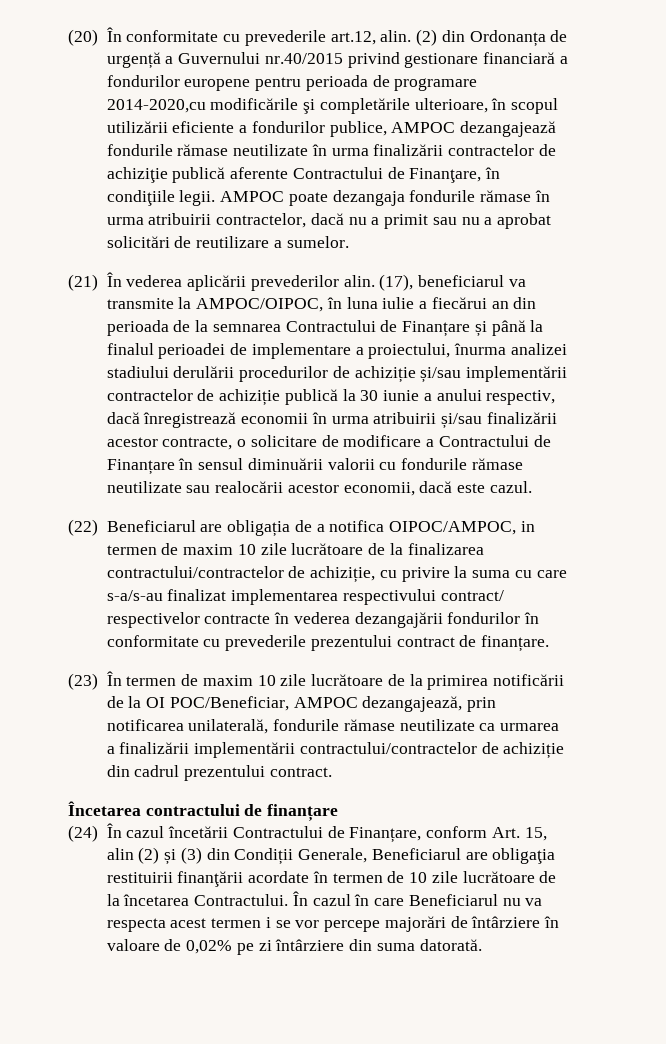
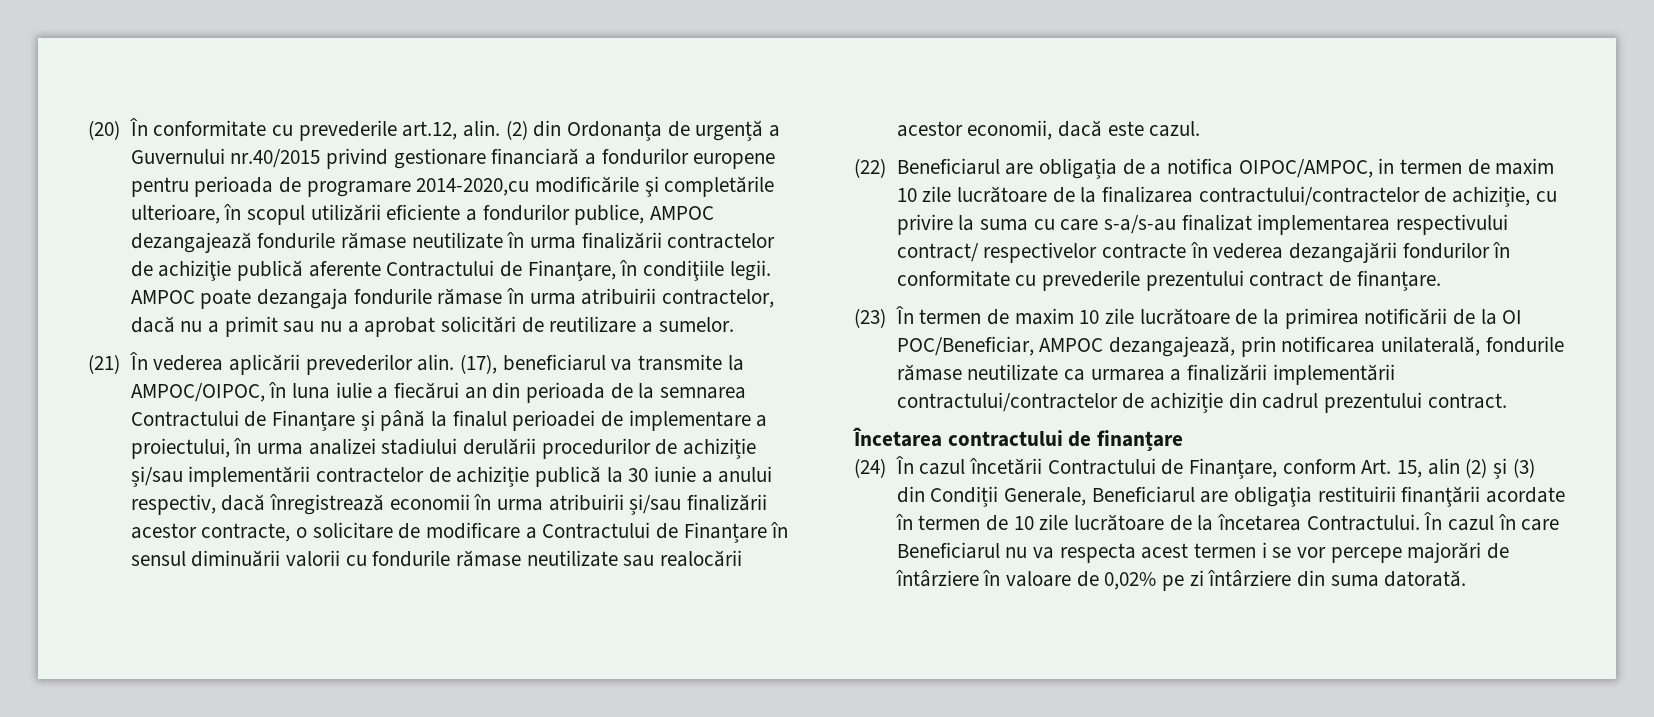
- (17), beneficiarul va transmite la AMPOC/OIPOC, în luna iulie a fiecărui an din perioada de la semnarea Contractului de Finanțare și până la finalul perioadei de implementare a proiectului, înurma analizei stadiului derulării procedurilor de achiziție și/sau implementării contractelor de achiziție publică la 30 iunie a anului respectiv, dacă înregistrează economii în urma atribuirii și/sau finalizării acestor contracte, o solicitare de modificare a Contractului de Finanțare în sensul diminuării valorii cu fondurile rămase neutilizate sau realocării acestor economii, dacă este cazul.
+ (17), beneficiarul va transmite la AMPOC/OIPOC, în luna iulie a fiecărui an din perioada de la semnarea Contractului de Finanțare și până la finalul perioadei de implementare a proiectului, în urma analizei stadiului derulării procedurilor de achiziție și/sau implementării contractelor de achiziție publică la 30 iunie a anului respectiv, dacă înregistrează economii în urma atribuirii și/sau finalizării acestor contracte, o solicitare de modificare a Contractului de Finanțare în sensul diminuării valorii cu fondurile rămase neutilizate sau realocării acestor economii, dacă este cazul.

